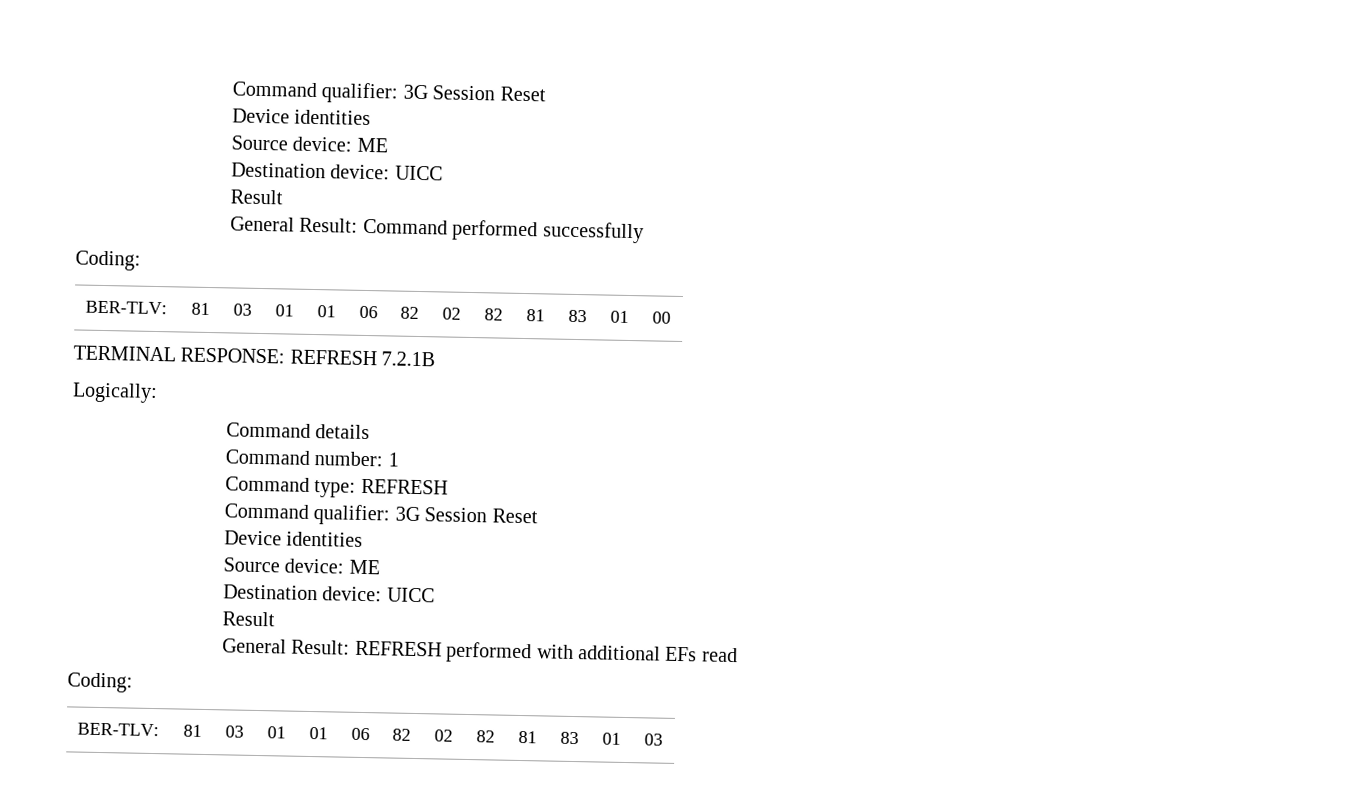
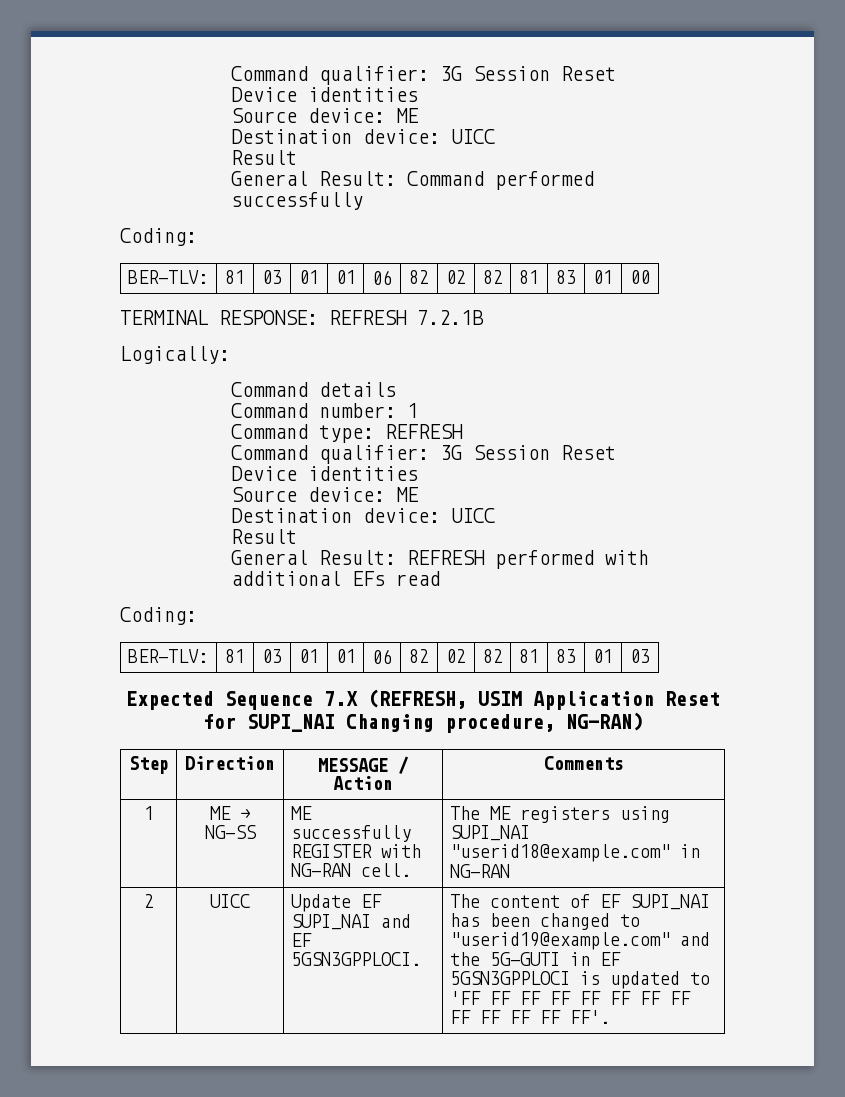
+ Expected Sequence 7.X (REFRESH, USIM Application Reset for SUPI_NAI Changing procedure, NG-RAN)
+ Step | Direction | MESSAGE / Action | Comments
+ 1 | ME → NG-SS | ME successfully REGISTER with NG-RAN cell. | The ME registers using SUPI_NAI "userid18@example.com" in NG-RAN
+ 2 | UICC | Update EF SUPI_NAI and EF 5GSN3GPPLOCI. | The content of EF SUPI_NAI has been changed to "userid19@example.com" and the 5G-GUTI in EF 5GSN3GPPLOCI is updated to 'FF FF FF FF FF FF FF FF FF FF FF FF FF'.

